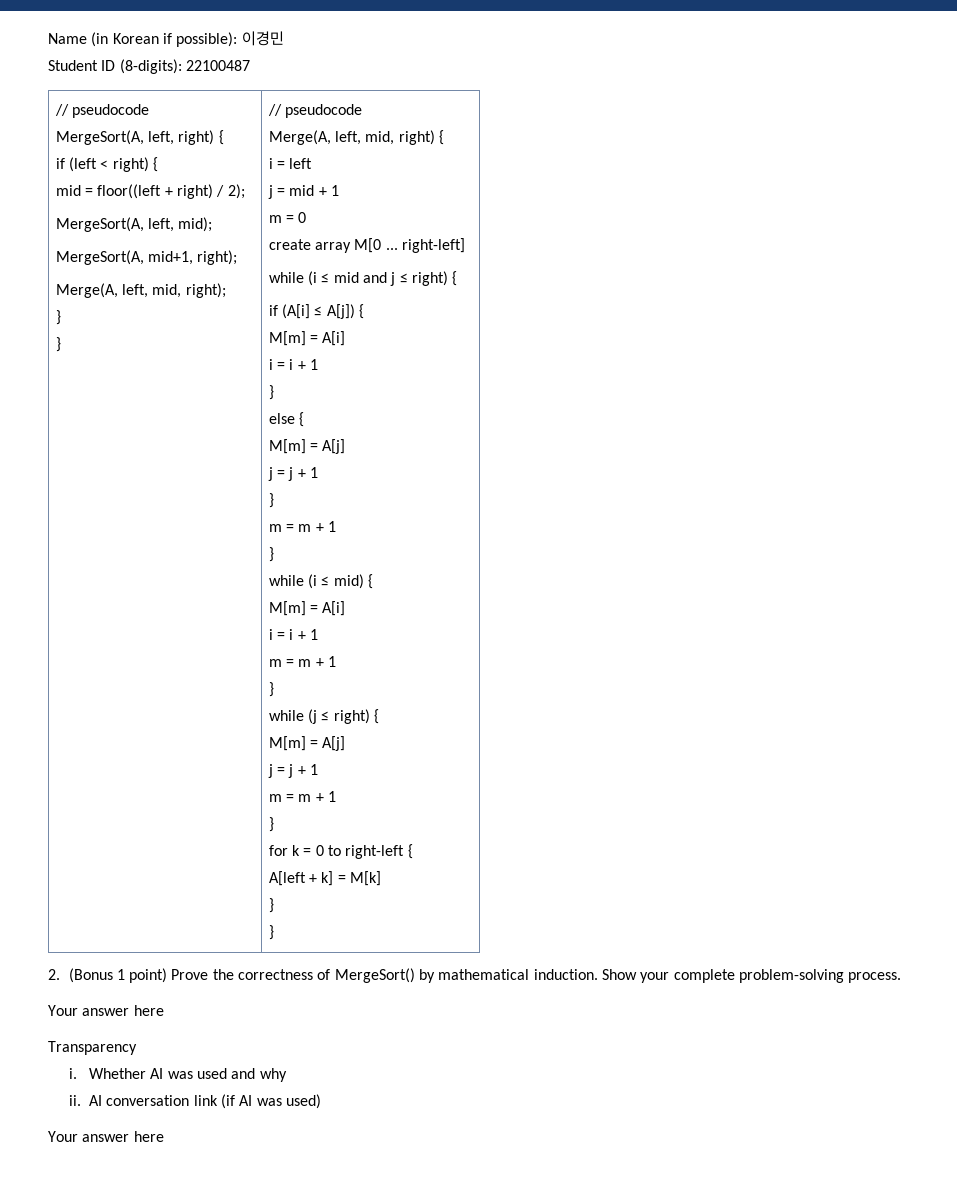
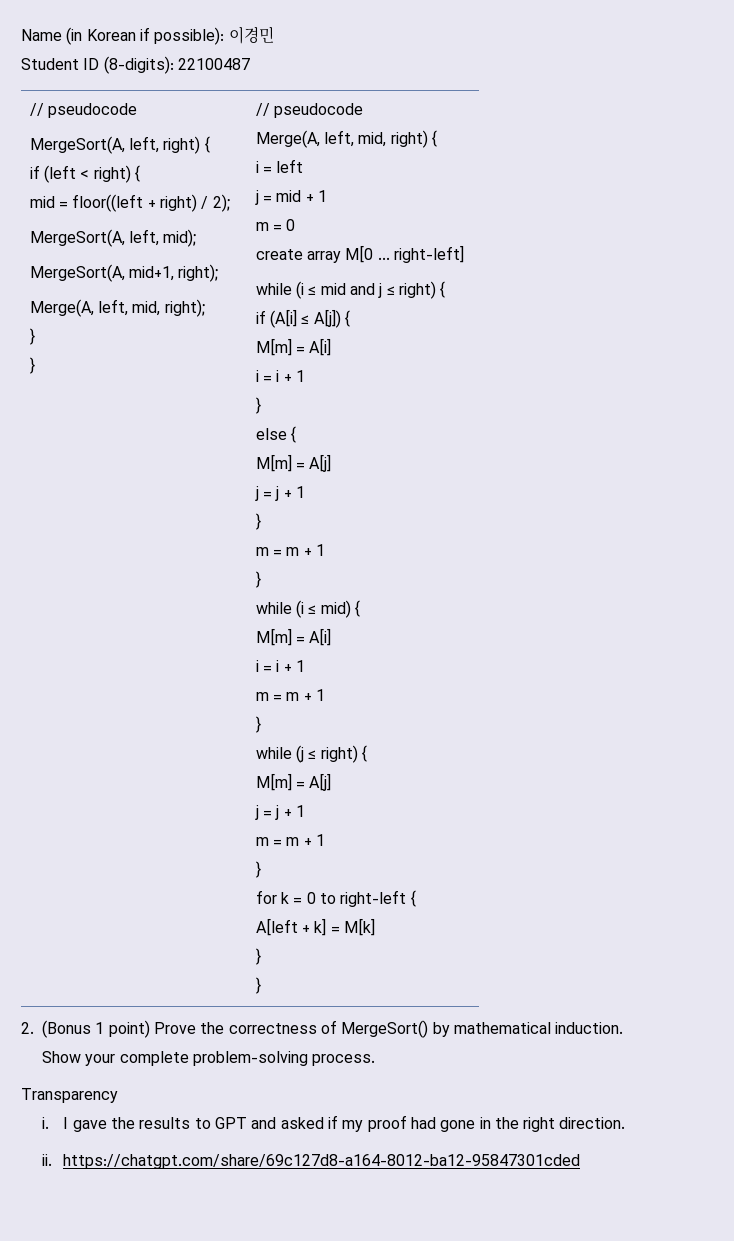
  Show your complete problem-solving process.
- Your answer here
- Whether AI was used and why
- ii. AI conversation link (if AI was used)
- Your answer here
+ I gave the results to GPT and asked if my proof had gone in the right direction.
+ ii. https://chatgpt.com/share/69c127d8-a164-8012-ba12-95847301cded

